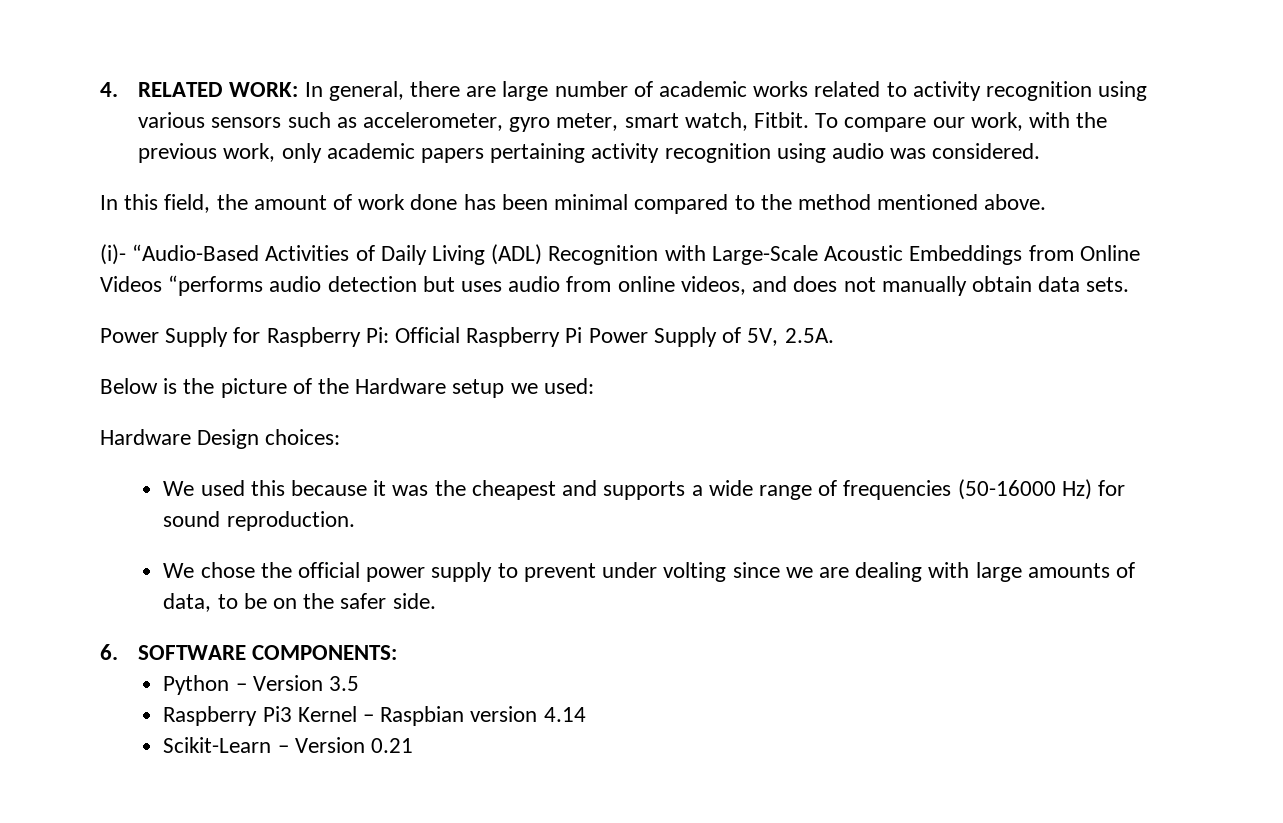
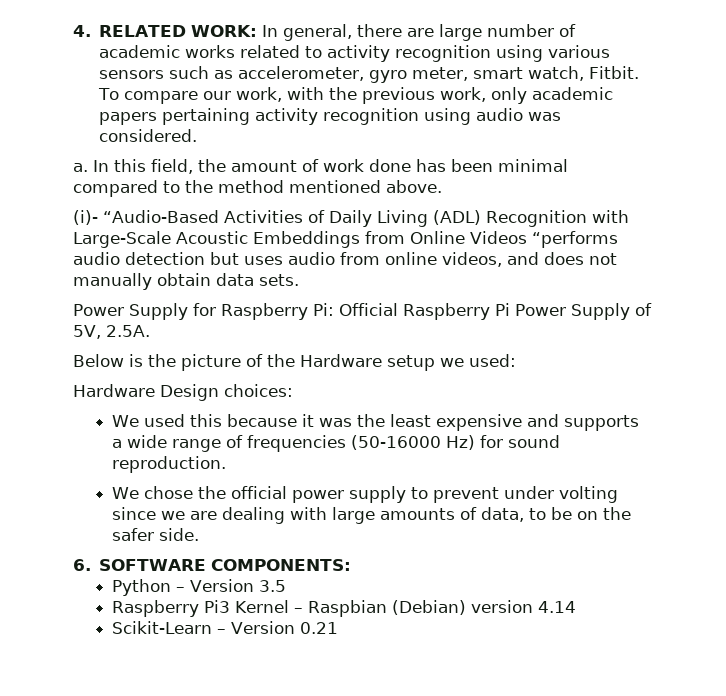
+ a.
- We used this because it was the cheapest and supports a wide range of frequencies (50-16000 Hz) for sound reproduction.
+ We used this because it was the least expensive and supports a wide range of frequencies (50-16000 Hz) for sound reproduction.
- Raspberry Pi3 Kernel – Raspbian version 4.14
+ Raspberry Pi3 Kernel – Raspbian (Debian) version 4.14

